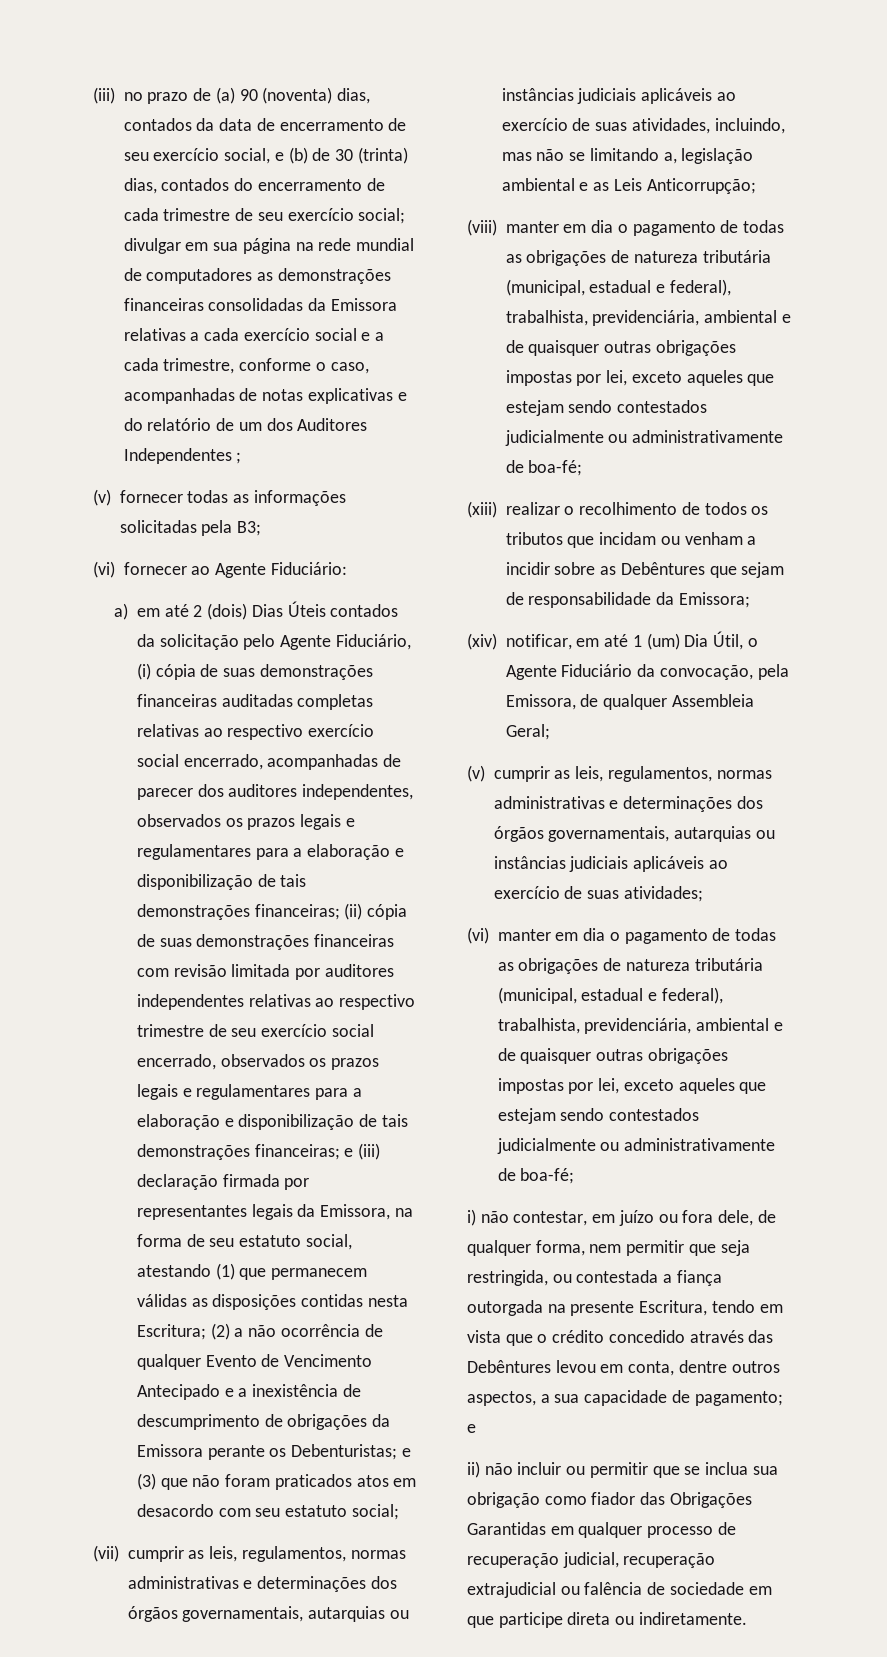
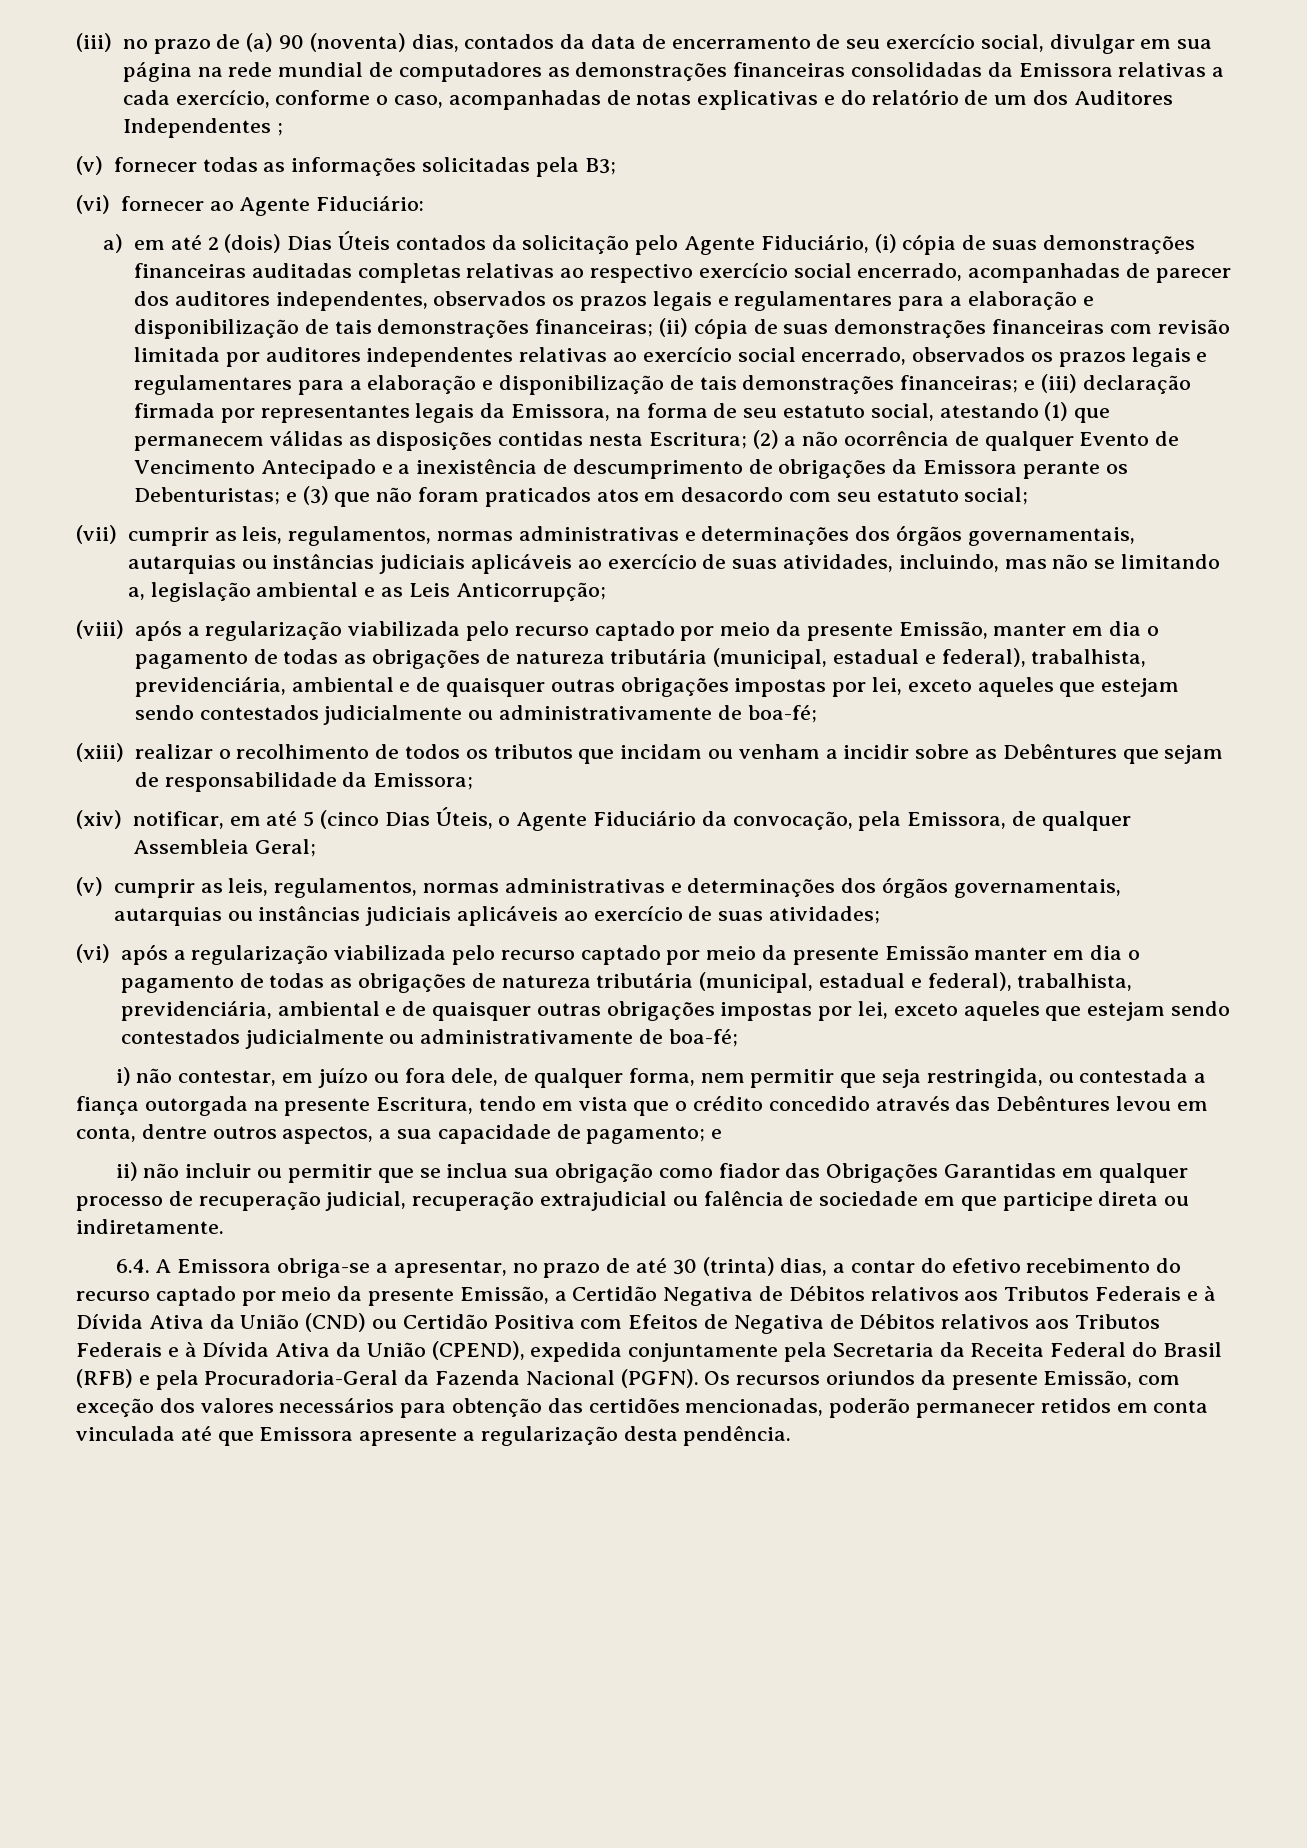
- (iii) no prazo de (a) 90 (noventa) dias, contados da data de encerramento de seu exercício social, e (b) de 30 (trinta) dias, contados do encerramento de cada trimestre de seu exercício social; divulgar em sua página na rede mundial de computadores as demonstrações financeiras consolidadas da Emissora relativas a cada exercício social e a cada trimestre, conforme o caso, acompanhadas de notas explicativas e do relatório de um dos Auditores Independentes ;
+ (iii) no prazo de (a) 90 (noventa) dias, contados da data de encerramento de seu exercício social, divulgar em sua página na rede mundial de computadores as demonstrações financeiras consolidadas da Emissora relativas a cada exercício, conforme o caso, acompanhadas de notas explicativas e do relatório de um dos Auditores Independentes ;
- (ii) cópia de suas demonstrações financeiras com revisão limitada por auditores independentes relativas ao respectivo trimestre de seu exercício social encerrado, observados os prazos legais e regulamentares para a elaboração e disponibilização de tais demonstrações financeiras;
+ (ii) cópia de suas demonstrações financeiras com revisão limitada por auditores independentes relativas ao exercício social encerrado, observados os prazos legais e regulamentares para a elaboração e disponibilização de tais demonstrações financeiras;
- (viii) manter em dia o pagamento de todas as obrigações de natureza tributária (municipal, estadual e federal), trabalhista, previdenciária, ambiental e de quaisquer outras obrigações impostas por lei, exceto aqueles que estejam sendo contestados judicialmente ou administrativamente de boa-fé;
+ (viii) após a regularização viabilizada pelo recurso captado por meio da presente Emissão, manter em dia o pagamento de todas as obrigações de natureza tributária (municipal, estadual e federal), trabalhista, previdenciária, ambiental e de quaisquer outras obrigações impostas por lei, exceto aqueles que estejam sendo contestados judicialmente ou administrativamente de boa-fé;
- (xiv) notificar, em até 1 (um) Dia Útil, o Agente Fiduciário da convocação, pela Emissora, de qualquer Assembleia Geral;
+ (xiv) notificar, em até 5 (cinco Dias Úteis, o Agente Fiduciário da convocação, pela Emissora, de qualquer Assembleia Geral;
- (vi) manter em dia o pagamento de todas as obrigações de natureza tributária (municipal, estadual e federal), trabalhista, previdenciária, ambiental e de quaisquer outras obrigações impostas por lei, exceto aqueles que estejam sendo contestados judicialmente ou administrativamente de boa-fé;
+ (vi) após a regularização viabilizada pelo recurso captado por meio da presente Emissão manter em dia o pagamento de todas as obrigações de natureza tributária (municipal, estadual e federal), trabalhista, previdenciária, ambiental e de quaisquer outras obrigações impostas por lei, exceto aqueles que estejam sendo contestados judicialmente ou administrativamente de boa-fé;
+ 6.4. A Emissora obriga-se a apresentar, no prazo de até 30 (trinta) dias, a contar do efetivo recebimento do recurso captado por meio da presente Emissão, a Certidão Negativa de Débitos relativos aos Tributos Federais e à Dívida Ativa da União (CND) ou Certidão Positiva com Efeitos de Negativa de Débitos relativos aos Tributos Federais e à Dívida Ativa da União (CPEND), expedida conjuntamente pela Secretaria da Receita Federal do Brasil (RFB) e pela Procuradoria-Geral da Fazenda Nacional (PGFN). Os recursos oriundos da presente Emissão, com exceção dos valores necessários para obtenção das certidões mencionadas, poderão permanecer retidos em conta vinculada até que Emissora apresente a regularização desta pendência.

